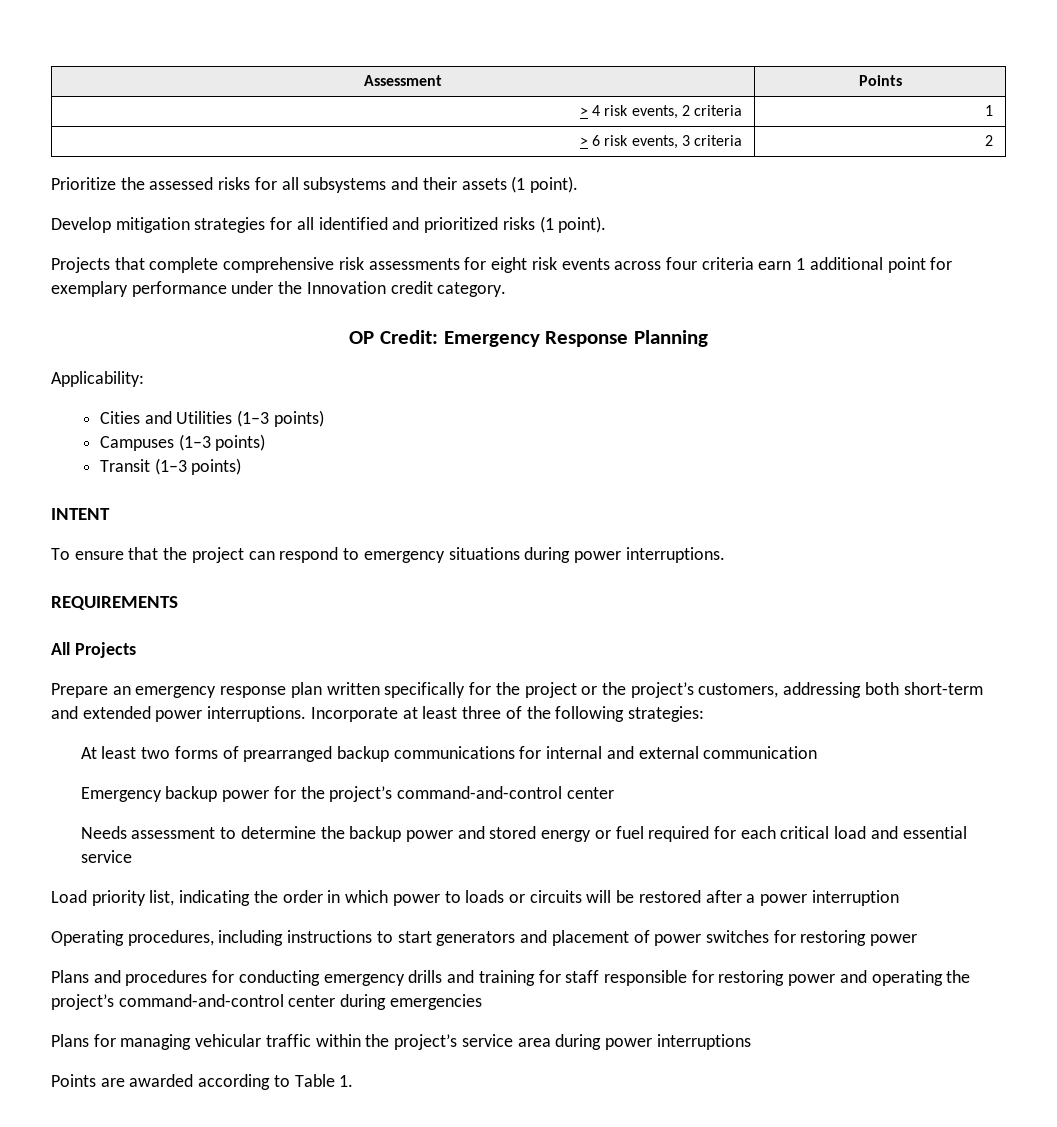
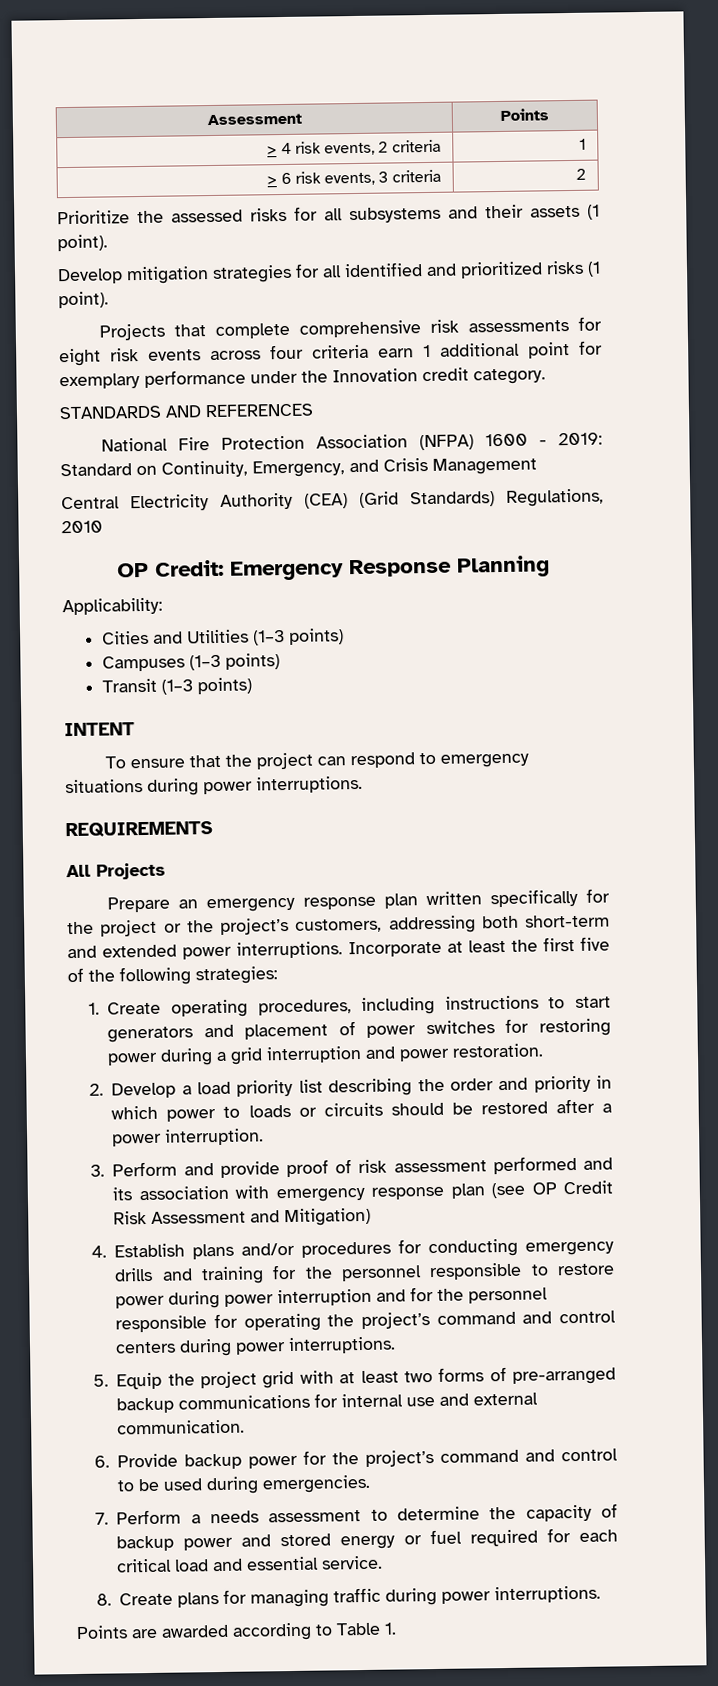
+ STANDARDS AND REFERENCES
+ National Fire Protection Association (NFPA) 1600 - 2019: Standard on Continuity, Emergency, and Crisis Management
+ Central Electricity Authority (CEA) (Grid Standards) Regulations, 2010
- Incorporate at least three of the following strategies:
+ Incorporate at least the first five of the following strategies:
- At least two forms of prearranged backup communications for internal and external communication
- Emergency backup power for the project’s command-and-control center
- Needs assessment to determine the backup power and stored energy or fuel required for each critical load and essential service
- Load priority list, indicating the order in which power to loads or circuits will be restored after a power interruption
- Operating procedures, including instructions to start generators and placement of power switches for restoring power
- Plans and procedures for conducting emergency drills and training for staff responsible for restoring power and operating the project’s command-and-control center during emergencies
- Plans for managing vehicular traffic within the project’s service area during power interruptions
+ 1. Create operating procedures, including instructions to start generators and placement of power switches for restoring power during a grid interruption and power restoration.
+ 2. Develop a load priority list describing the order and priority in which power to loads or circuits should be restored after a power interruption.
+ 3. Perform and provide proof of risk assessment performed and its association with emergency response plan (see OP Credit Risk Assessment and Mitigation)
+ 4. Establish plans and/or procedures for conducting emergency drills and training for the personnel responsible to restore power during power interruption and for the personnel responsible for operating the project’s command and control centers during power interruptions.
+ 5. Equip the project grid with at least two forms of pre-arranged backup communications for internal use and external communication.
+ 6. Provide backup power for the project’s command and control to be used during emergencies.
+ 7. Perform a needs assessment to determine the capacity of backup power and stored energy or fuel required for each critical load and essential service.
+ 8. Create plans for managing traffic during power interruptions.

